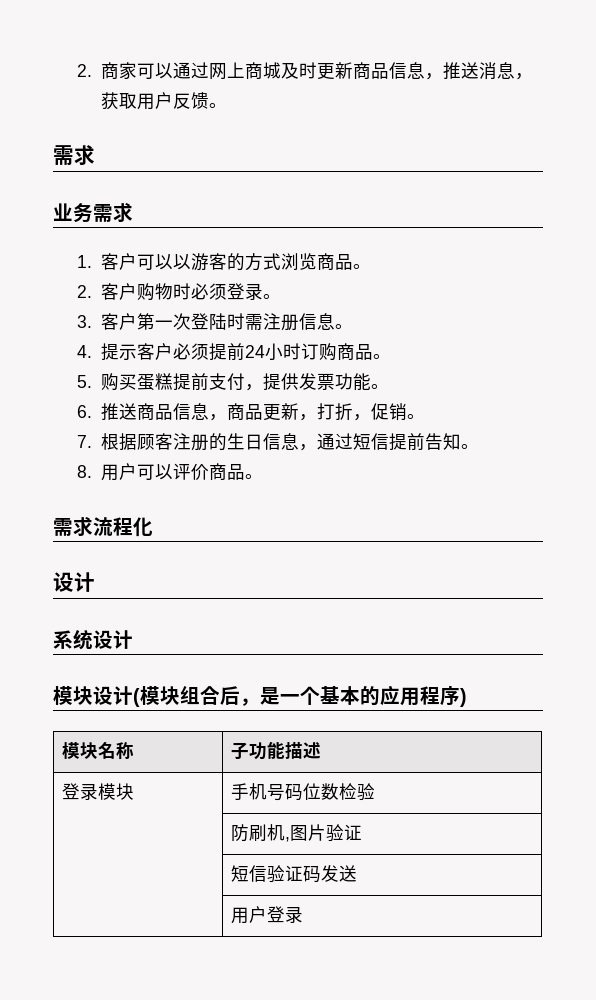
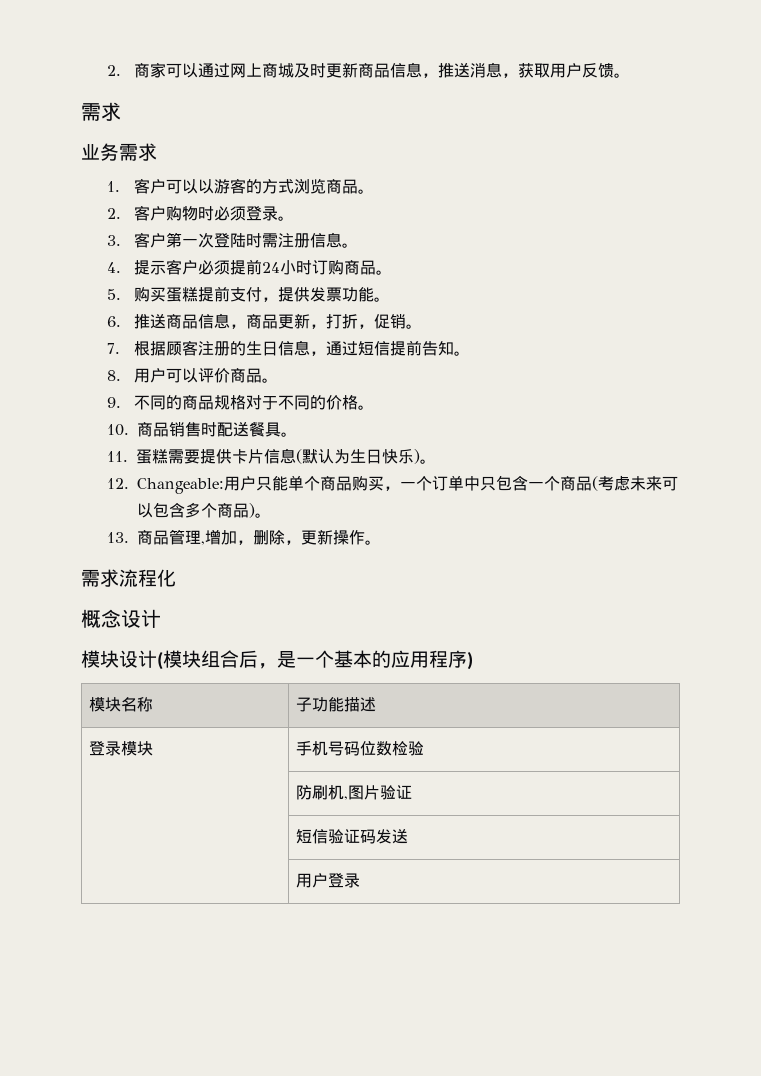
+ 9.不同的商品规格对于不同的价格。
+ 10.商品销售时配送餐具。
+ 11.蛋糕需要提供卡片信息(默认为生日快乐)。
+ 12. Changeable:用户只能单个商品购买，一个订单中只包含一个商品(考虑未来可以包含多个商品)。
+ 13.商品管理,增加，删除，更新操作。
  需求流程化
- 设计
- 系统设计
+ 概念设计

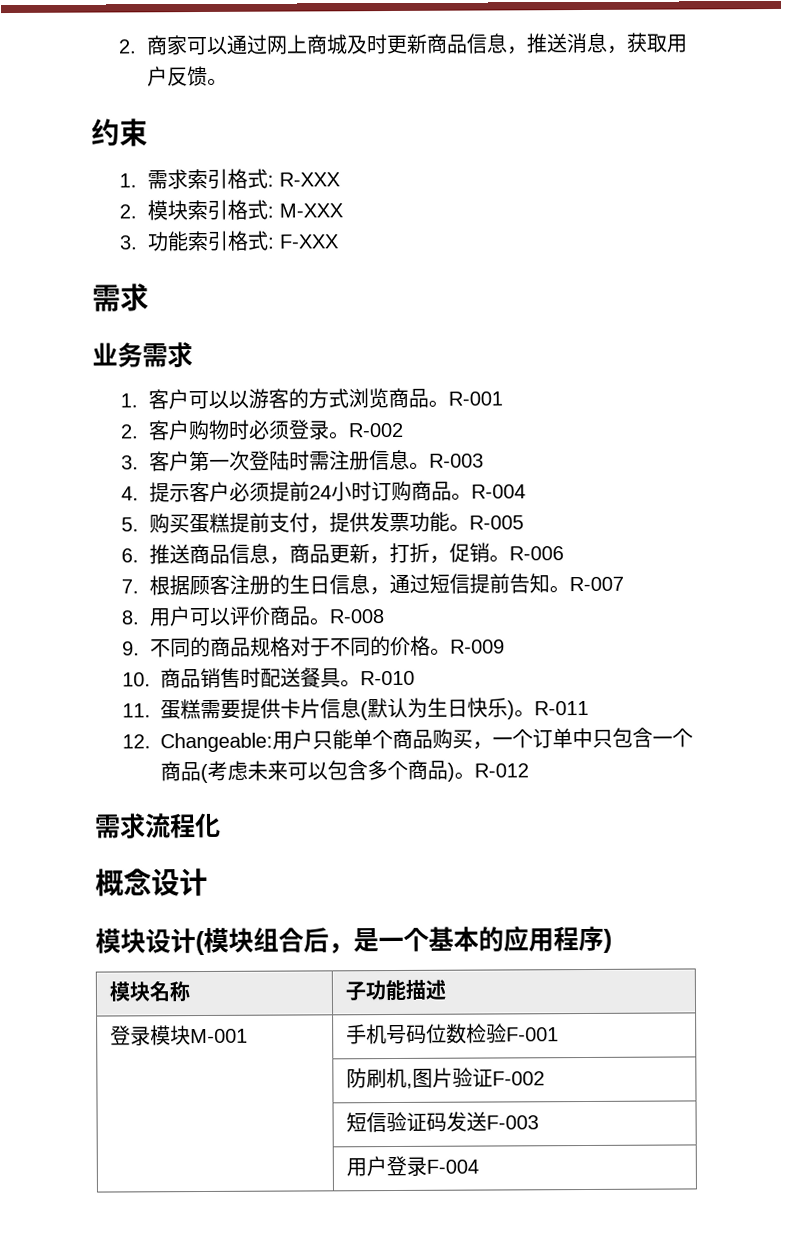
+ 约束
+ 1.需求索引格式: R-XXX
+ 2.模块索引格式: M-XXX
+ 3.功能索引格式: F-XXX
+ R-001
+ R-002
+ R-003
+ R-004
+ R-005
+ R-006
+ R-007
+ R-008
+ R-009
+ R-010
+ R-011
- 12. Changeable:用户只能单个商品购买，一个订单中只包含一个商品(考虑未来可以包含多个商品)。
- 13.商品管理,增加，删除，更新操作。
+ 12. Changeable:用户只能单个商品购买，一个订单中只包含一个商品(考虑未来可以包含多个商品)。R-012
- 登录模块 | 手机号码位数检验
+ 登录模块M-001 | 手机号码位数检验F-001
- | 防刷机,图片验证
+ | 防刷机,图片验证F-002
- | 短信验证码发送
+ | 短信验证码发送F-003
- | 用户登录
+ | 用户登录F-004

